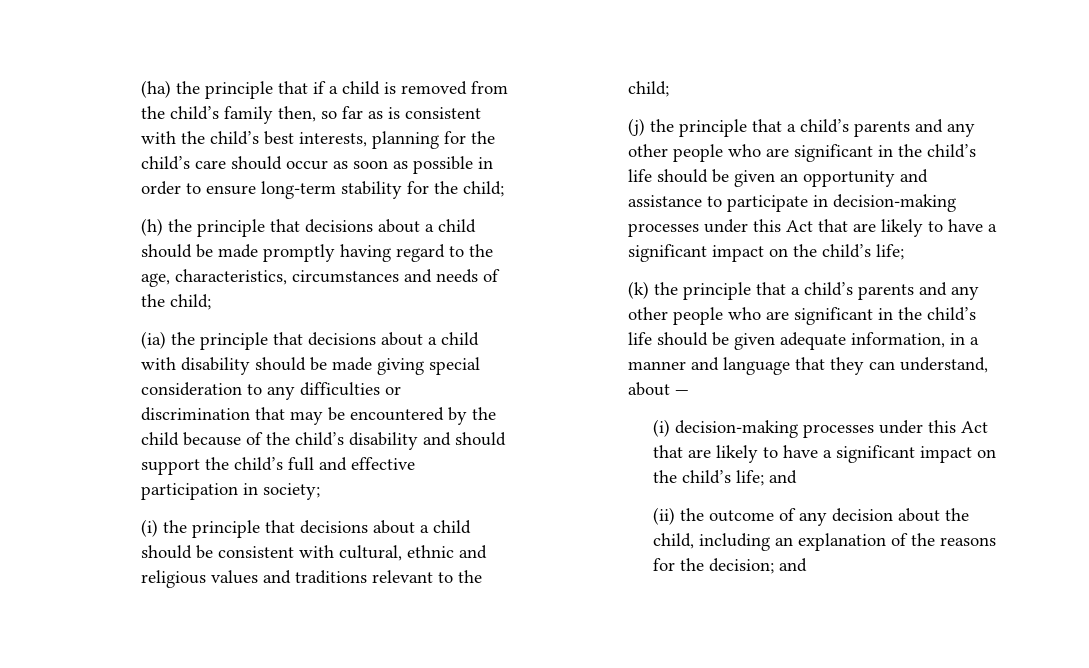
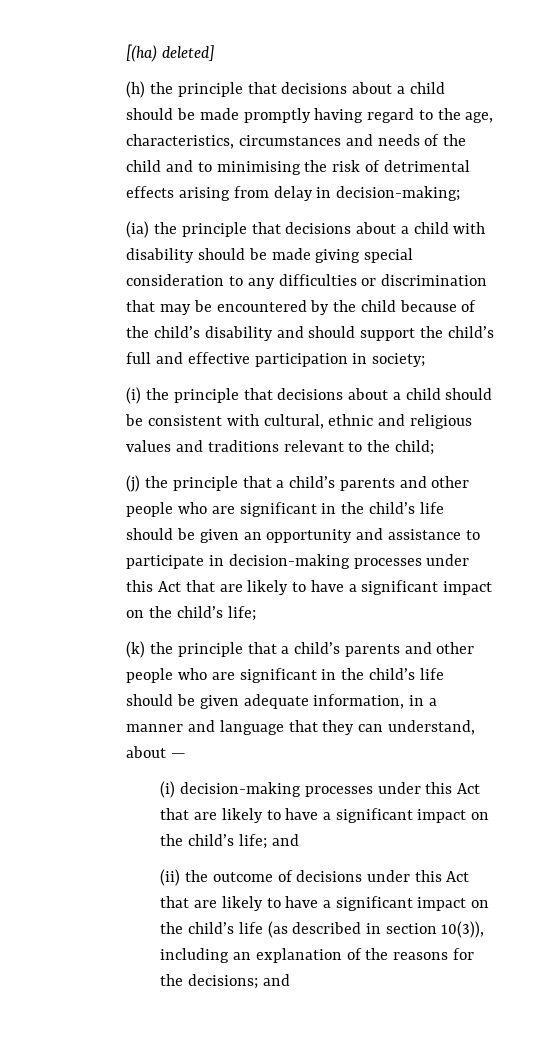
- (ha) the principle that if a child is removed from the child’s family then, so far as is consistent with the child’s best interests, planning for the child’s care should occur as soon as possible in order to ensure long-term stability for the child;
+ [(ha) deleted]
- (h) the principle that decisions about a child should be made promptly having regard to the age, characteristics, circumstances and needs of the child;
+ (h) the principle that decisions about a child should be made promptly having regard to the age, characteristics, circumstances and needs of the child and to minimising the risk of detrimental effects arising from delay in decision-making;
- (j) the principle that a child’s parents and any other people who are significant in the child’s life should be given an opportunity and assistance to participate in decision-making processes under this Act that are likely to have a significant impact on the child’s life;
+ (j) the principle that a child’s parents and other people who are significant in the child’s life should be given an opportunity and assistance to participate in decision-making processes under this Act that are likely to have a significant impact on the child’s life;
- (k) the principle that a child’s parents and any other people who are significant in the child’s life should be given adequate information, in a manner and language that they can understand, about —
+ (k) the principle that a child’s parents and other people who are significant in the child’s life should be given adequate information, in a manner and language that they can understand, about —
- (ii) the outcome of any decision about the child, including an explanation of the reasons for the decision; and
+ (ii) the outcome of decisions under this Act that are likely to have a significant impact on the child’s life (as described in section 10(3)), including an explanation of the reasons for the decisions; and

